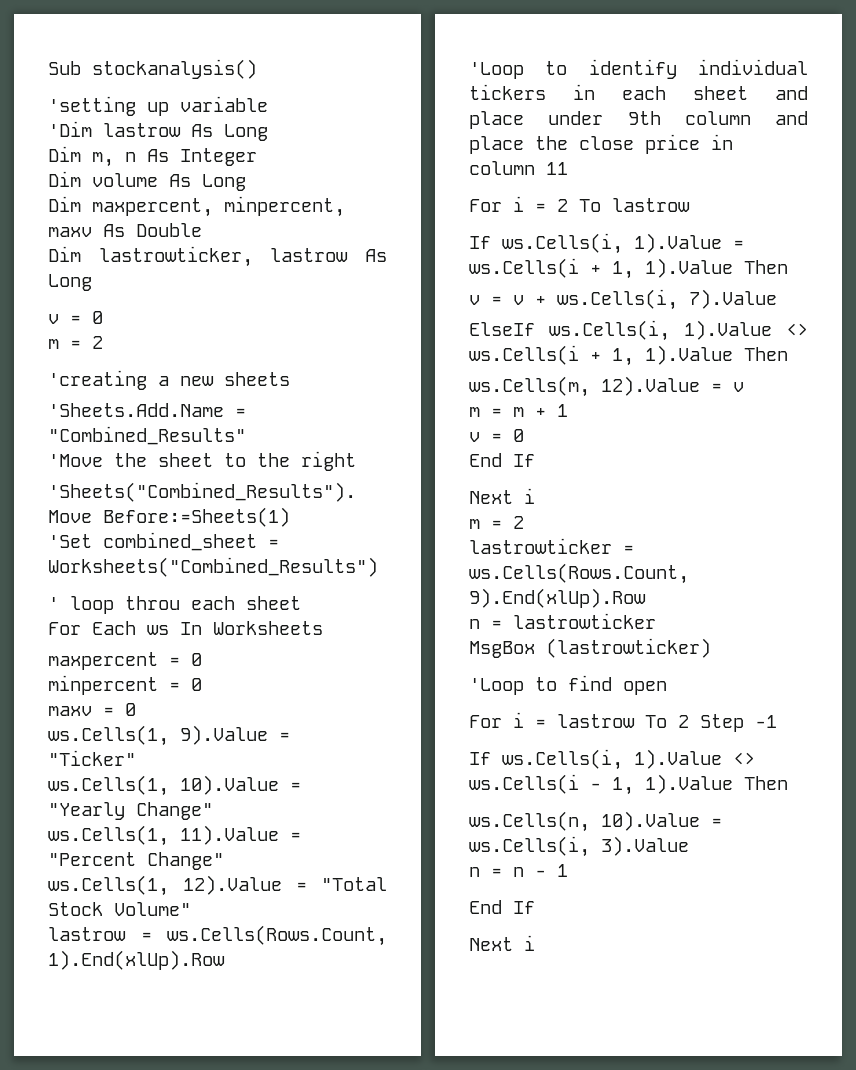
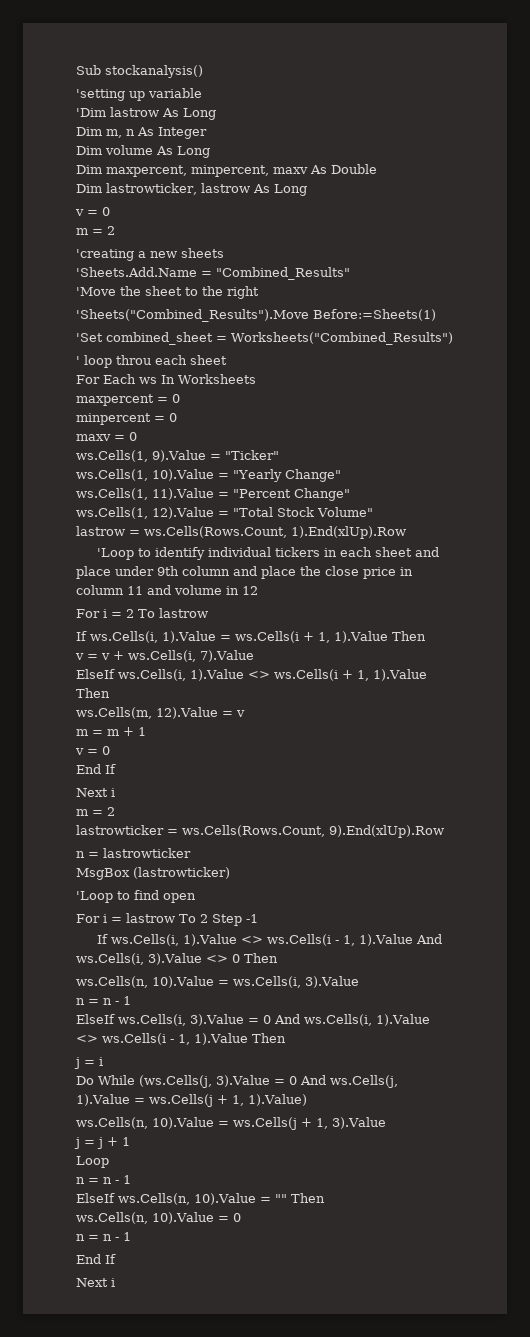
- 'Loop to identify individual tickers in each sheet and place under 9th column and place the close price in column 11
+ 'Loop to identify individual tickers in each sheet and place under 9th column and place the close price in column 11 and volume in 12
- If ws.Cells(i, 1).Value <> ws.Cells(i - 1, 1).Value Then
+ If ws.Cells(i, 1).Value <> ws.Cells(i - 1, 1).Value And ws.Cells(i, 3).Value <> 0 Then
+ ElseIf ws.Cells(i, 3).Value = 0 And ws.Cells(i, 1).Value <> ws.Cells(i - 1, 1).Value Then
+ j = i
+ Do While (ws.Cells(j, 3).Value = 0 And ws.Cells(j, 1).Value = ws.Cells(j + 1, 1).Value)
+ ws.Cells(n, 10).Value = ws.Cells(j + 1, 3).Value
+ j = j + 1
+ Loop
+ n = n - 1
+ ElseIf ws.Cells(n, 10).Value = "" Then
+ ws.Cells(n, 10).Value = 0
+ n = n - 1

